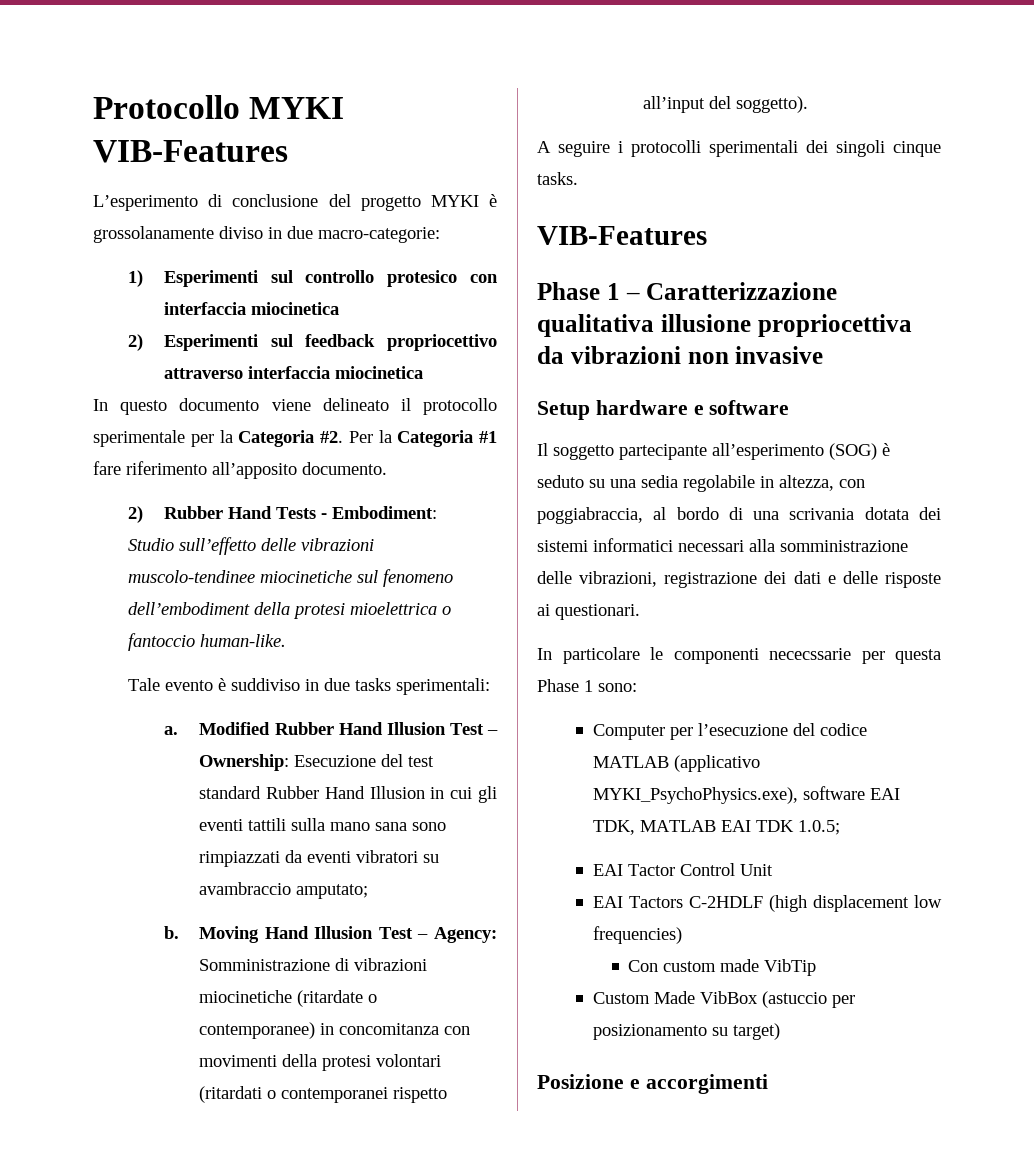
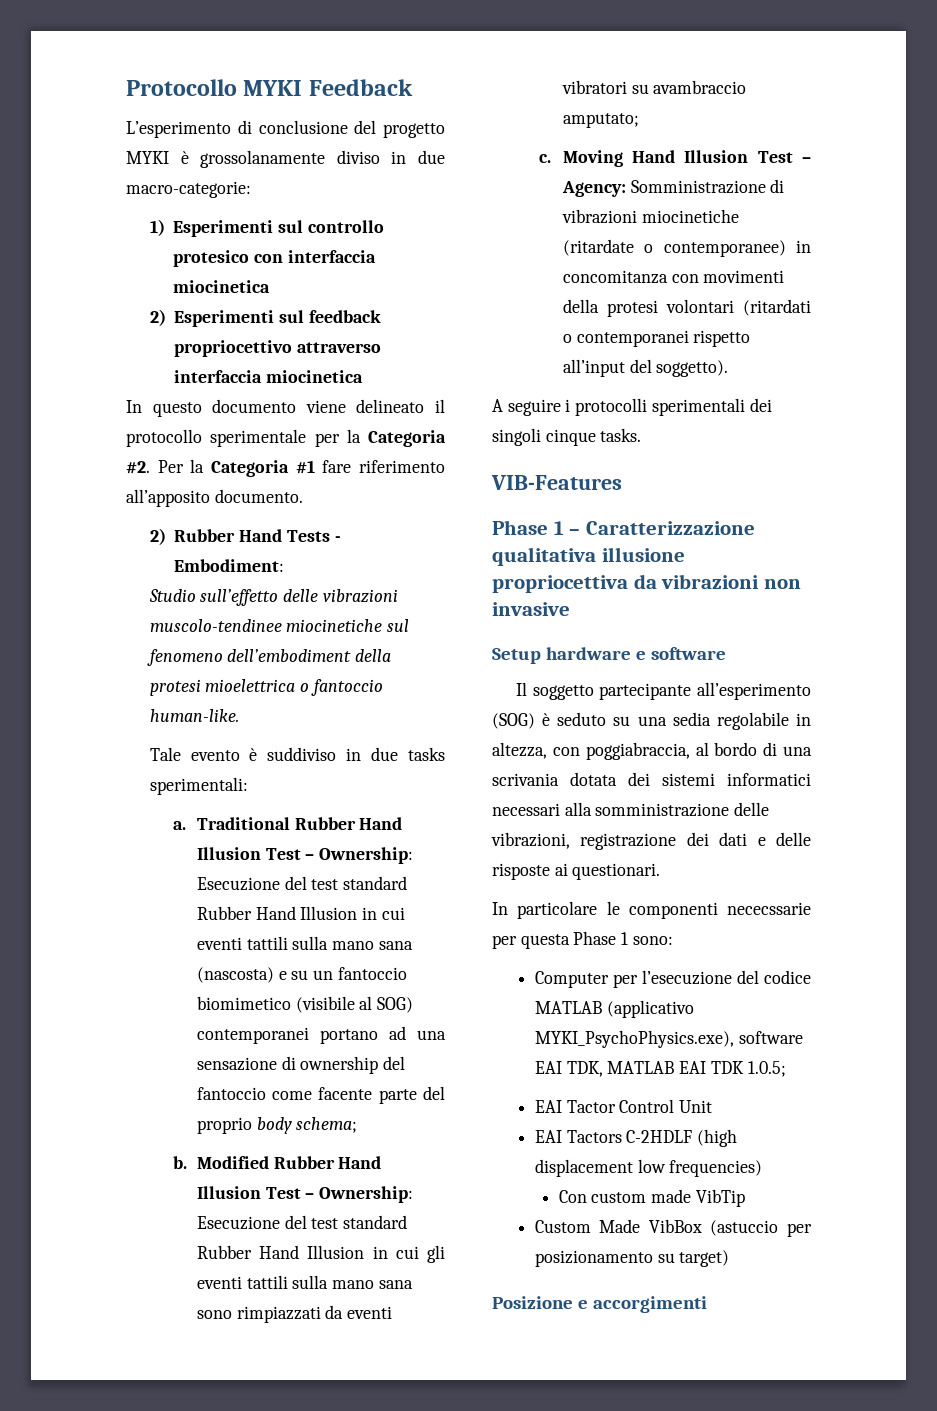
- Protocollo MYKI VIB-Features
+ Protocollo MYKI Feedback
+ Traditional Rubber Hand Illusion Test – Ownership: Esecuzione del test standard Rubber Hand Illusion in cui eventi tattili sulla mano sana (nascosta) e su un fantoccio biomimetico (visibile al SOG) contemporanei portano ad una sensazione di ownership del fantoccio come facente parte del proprio body schema;
+ b.
- b.
+ c.

